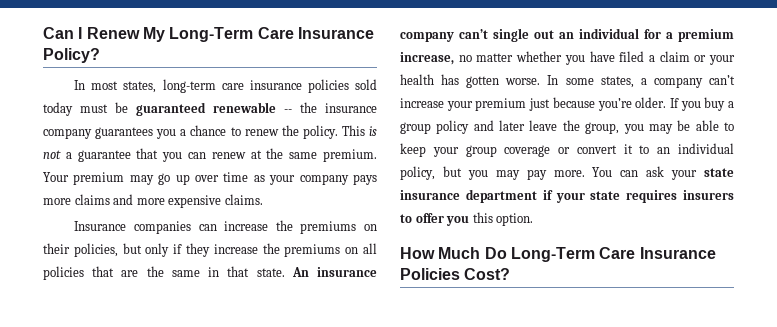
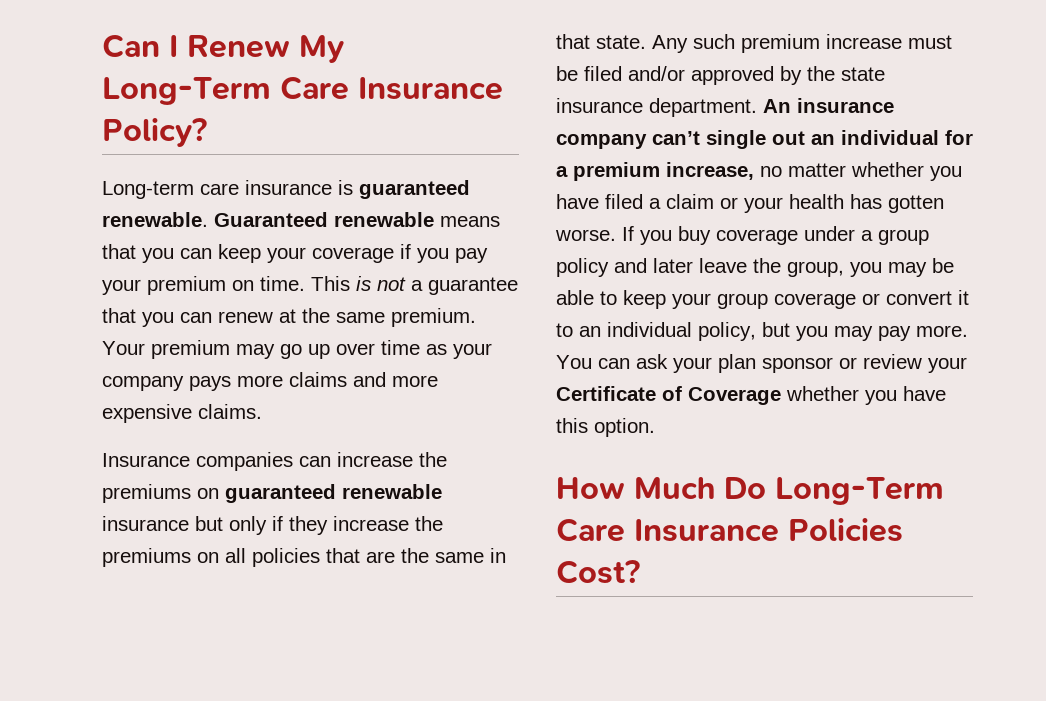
- In most states, long-term care insurance policies sold today must be guaranteed renewable -- the insurance company guarantees you a chance to renew the policy.
+ Long-term care insurance is guaranteed renewable. Guaranteed renewable means that you can keep your coverage if you pay your premium on time.
- Insurance companies can increase the premiums on their policies, but only if they increase the premiums on all policies that are the same in that state.
+ Insurance companies can increase the premiums on guaranteed renewable insurance but only if they increase the premiums on all policies that are the same in that state.
+ Any such premium increase must be filed and/or approved by the state insurance department.
- In some states, a company can’t increase your premium just because you’re older.
- If you buy a group policy and later leave the group, you may be able to keep your group coverage or convert it to an individual policy, but you may pay more.
+ If you buy coverage under a group policy and later leave the group, you may be able to keep your group coverage or convert it to an individual policy, but you may pay more.
- You can ask your state insurance department if your state requires insurers to offer you this option.
+ You can ask your plan sponsor or review your Certificate of Coverage whether you have this option.

